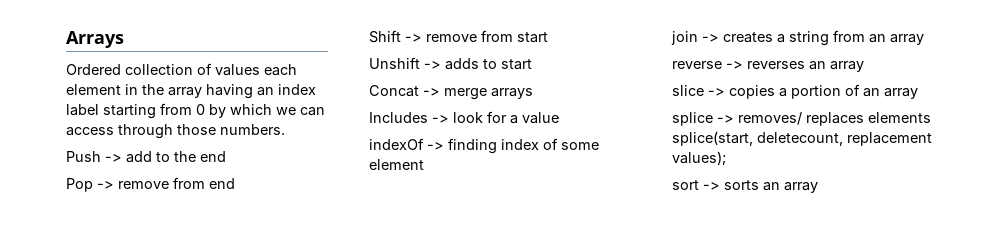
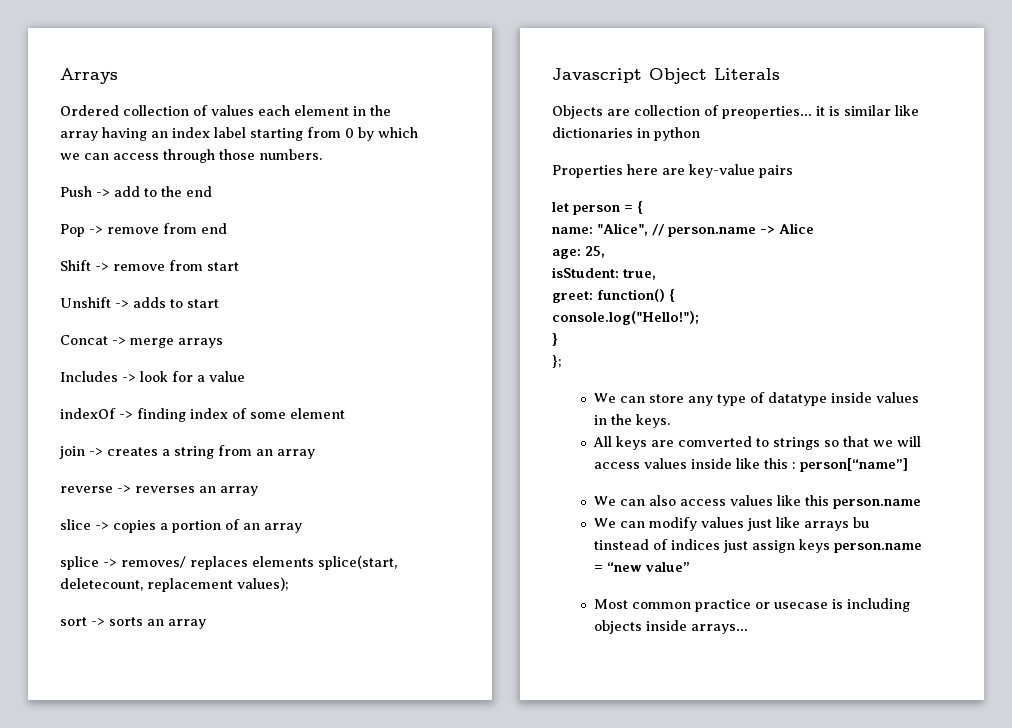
+ Javascript Object Literals
+ Objects are collection of preoperties… it is similar like dictionaries in python
+ Properties here are key-value pairs
+ let person = {
+ name: "Alice", // person.name -> Alice
+ age: 25,
+ isStudent: true,
+ greet: function() {
+ console.log("Hello!");
+ }
+ };
+ We can store any type of datatype inside values in the keys.
+ All keys are comverted to strings so that we will access values inside like this : person[“name”]
+ We can also access values like this person.name
+ We can modify values just like arrays bu tinstead of indices just assign keys person.name = “new value”
+ Most common practice or usecase is including objects inside arrays…

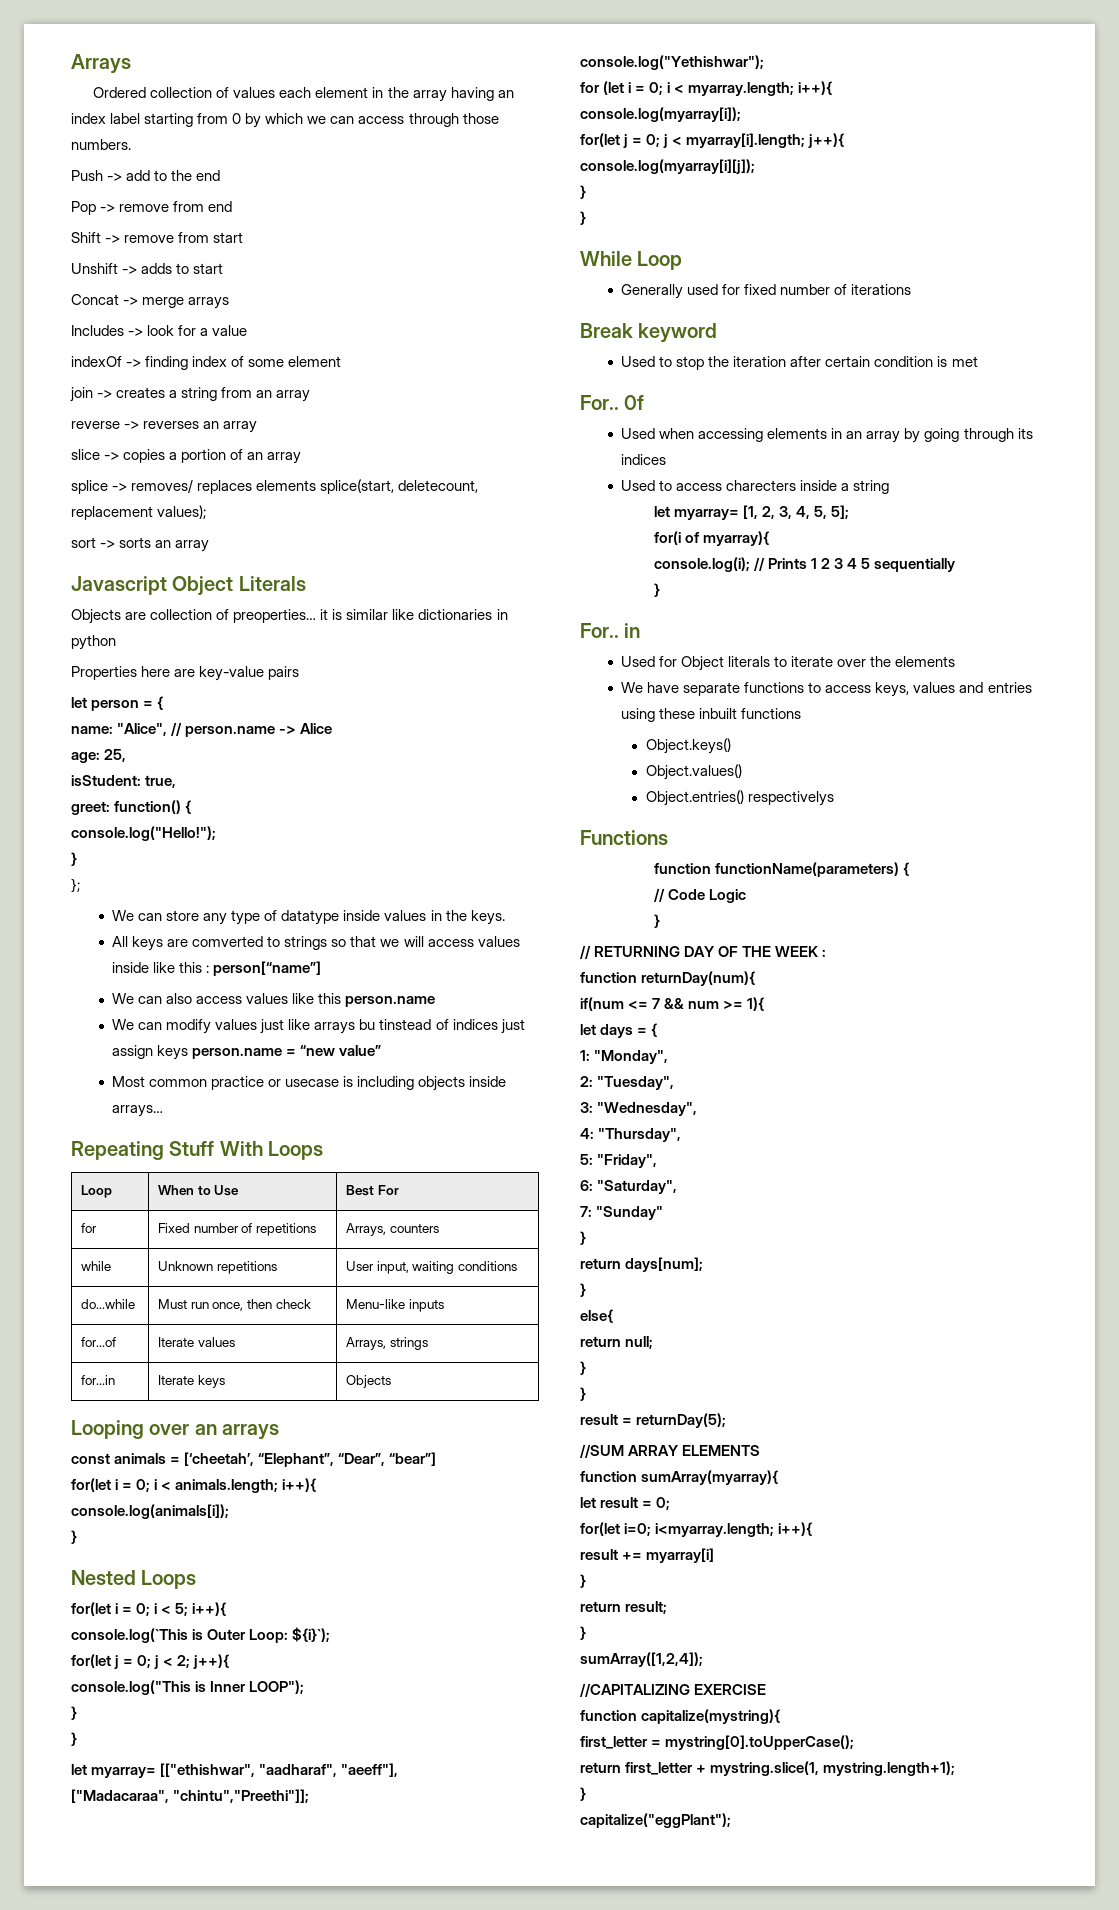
+ Repeating Stuff With Loops
+ Loop | When to Use | Best For
+ for | Fixed number of repetitions | Arrays, counters
+ while | Unknown repetitions | User input, waiting conditions
+ do...while | Must run once, then check | Menu-like inputs
+ for...of | Iterate values | Arrays, strings
+ for...in | Iterate keys | Objects
+ Looping over an arrays
+ const animals = [‘cheetah’, “Elephant”, “Dear”, “bear”]
+ for(let i = 0; i < animals.length; i++){
+ console.log(animals[i]);
+ }
+ Nested Loops
+ for(let i = 0; i < 5; i++){
+ console.log(`This is Outer Loop: ${i}`);
+ for(let j = 0; j < 2; j++){
+ console.log("This is Inner LOOP");
+ }
+ }
+ let myarray= [["ethishwar", "aadharaf", "aeeff"],
+ ["Madacaraa", "chintu","Preethi"]];
+ console.log("Yethishwar");
+ for (let i = 0; i < myarray.length; i++){
+ console.log(myarray[i]);
+ for(let j = 0; j < myarray[i].length; j++){
+ console.log(myarray[i][j]);
+ }
+ }
+ While Loop
+ Generally used for fixed number of iterations
+ Break keyword
+ Used to stop the iteration after certain condition is met
+ For.. 0f
+ Used when accessing elements in an array by going through its indices
+ Used to access charecters inside a string
+ let myarray= [1, 2, 3, 4, 5, 5];
+ for(i of myarray){
+ console.log(i); // Prints 1 2 3 4 5 sequentially
+ }
+ For.. in
+ Used for Object literals to iterate over the elements
+ We have separate functions to access keys, values and entries using these inbuilt functions
+ Object.keys()
+ Object.values()
+ Object.entries() respectivelys
+ Functions
+ function functionName(parameters) {
+ // Code Logic
+ }
+ // RETURNING DAY OF THE WEEK :
+ function returnDay(num){
+ if(num <= 7 && num >= 1){
+ let days = {
+ 1: "Monday",
+ 2: "Tuesday",
+ 3: "Wednesday",
+ 4: "Thursday",
+ 5: "Friday",
+ 6: "Saturday",
+ 7: "Sunday"
+ }
+ return days[num];
+ }
+ else{
+ return null;
+ }
+ }
+ result = returnDay(5);
+ //SUM ARRAY ELEMENTS
+ function sumArray(myarray){
+ let result = 0;
+ for(let i=0; i<myarray.length; i++){
+ result += myarray[i]
+ }
+ return result;
+ }
+ sumArray([1,2,4]);
+ //CAPITALIZING EXERCISE
+ function capitalize(mystring){
+ first_letter = mystring[0].toUpperCase();
+ return first_letter + mystring.slice(1, mystring.length+1);
+ }
+ capitalize("eggPlant");

